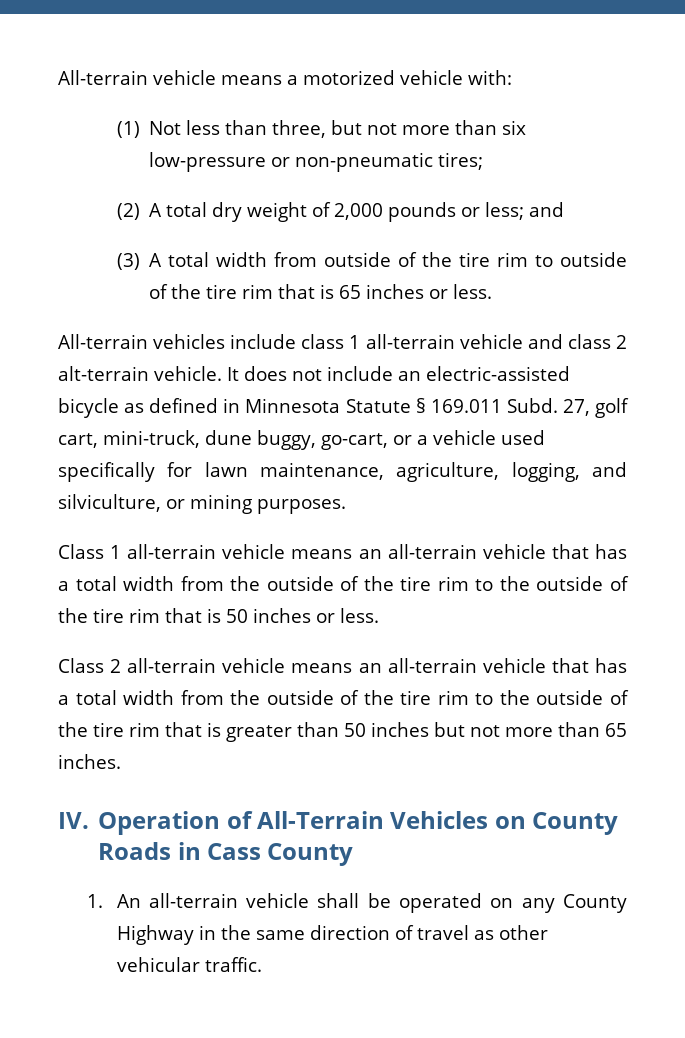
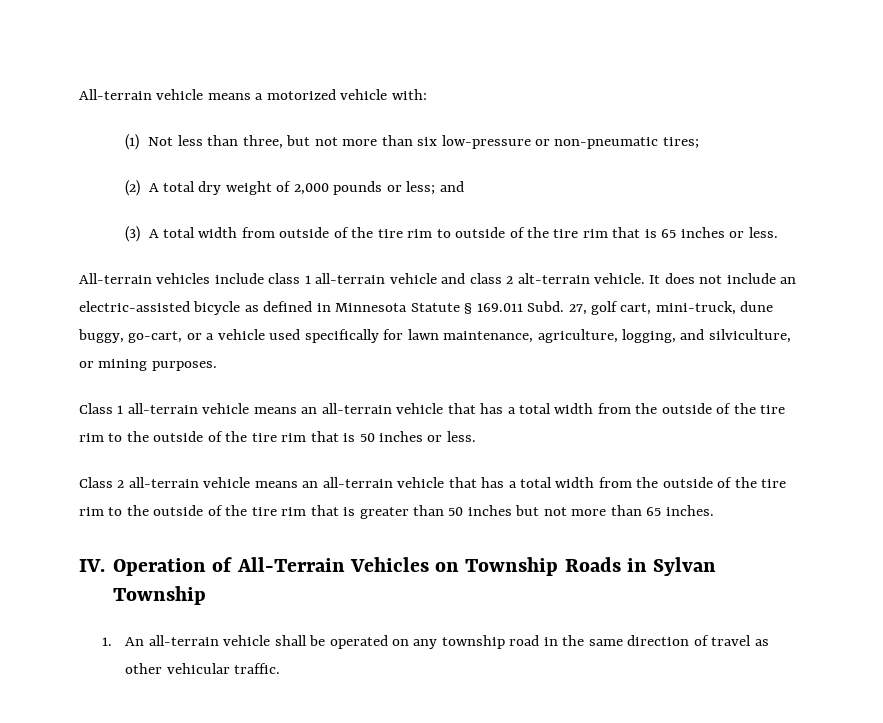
- IV. Operation of All-Terrain Vehicles on County Roads in Cass County
+ IV. Operation of All-Terrain Vehicles on Township Roads in Sylvan Township
- 1. An all-terrain vehicle shall be operated on any County Highway in the same direction of travel as other vehicular traffic.
+ 1. An all-terrain vehicle shall be operated on any township road in the same direction of travel as other vehicular traffic.

